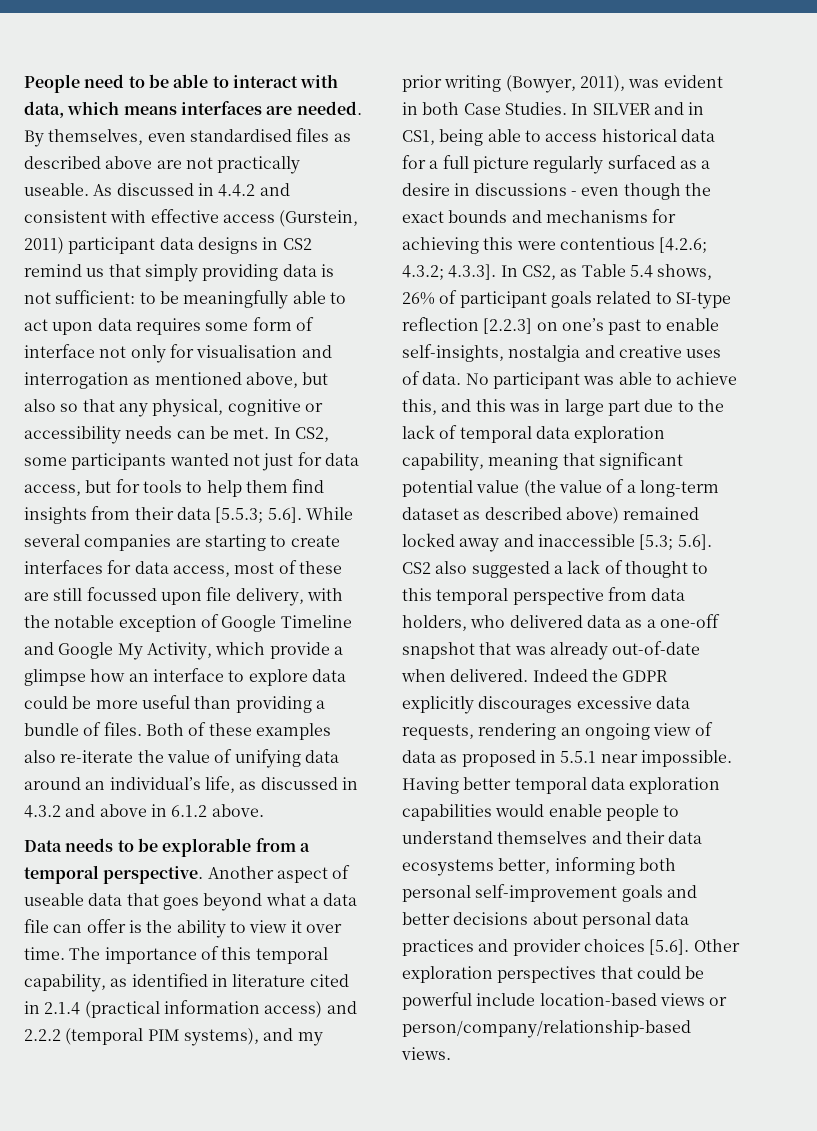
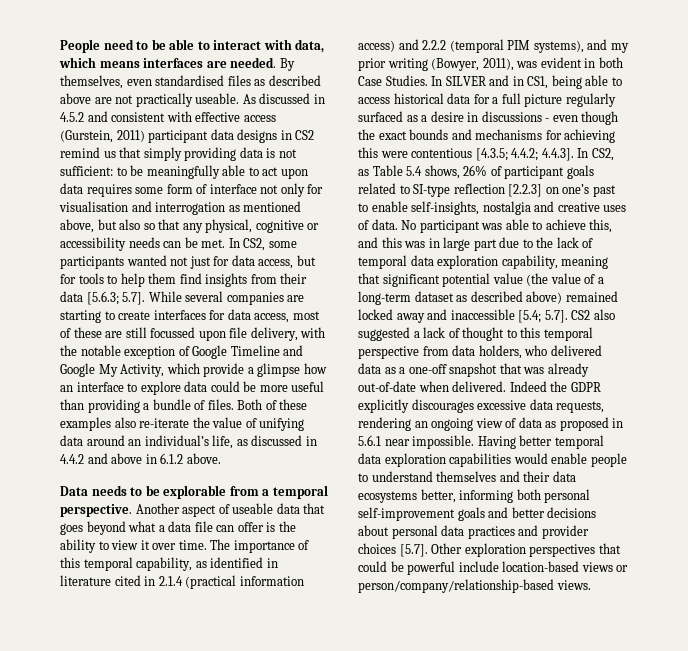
- As discussed in 4.4.2 and consistent with effective access (Gurstein, 2011) participant data designs in CS2 remind us that simply providing data is not sufficient: to be meaningfully able to act upon data requires some form of interface not only for visualisation and interrogation as mentioned above, but also so that any physical, cognitive or accessibility needs can be met.
+ As discussed in 4.5.2 and consistent with effective access (Gurstein, 2011) participant data designs in CS2 remind us that simply providing data is not sufficient: to be meaningfully able to act upon data requires some form of interface not only for visualisation and interrogation as mentioned above, but also so that any physical, cognitive or accessibility needs can be met.
- In CS2, some participants wanted not just for data access, but for tools to help them find insights from their data [5.5.3; 5.6]. While several companies are starting to create interfaces for data access, most of these are still focussed upon file delivery, with the notable exception of Google Timeline and Google My Activity, which provide a glimpse how an interface to explore data could be more useful than providing a bundle of files.
+ In CS2, some participants wanted not just for data access, but for tools to help them find insights from their data [5.6.3; 5.7]. While several companies are starting to create interfaces for data access, most of these are still focussed upon file delivery, with the notable exception of Google Timeline and Google My Activity, which provide a glimpse how an interface to explore data could be more useful than providing a bundle of files.
- Both of these examples also re-iterate the value of unifying data around an individual’s life, as discussed in 4.3.2 and above in 6.1.2 above.
+ Both of these examples also re-iterate the value of unifying data around an individual’s life, as discussed in 4.4.2 and above in 6.1.2 above.
- In SILVER and in CS1, being able to access historical data for a full picture regularly surfaced as a desire in discussions - even though the exact bounds and mechanisms for achieving this were contentious [4.2.6; 4.3.2; 4.3.3]. In CS2, as Table 5.4 shows, 26% of participant goals related to SI-type reflection [2.2.3] on one’s past to enable self-insights, nostalgia and creative uses of data.
+ In SILVER and in CS1, being able to access historical data for a full picture regularly surfaced as a desire in discussions - even though the exact bounds and mechanisms for achieving this were contentious [4.3.5; 4.4.2; 4.4.3]. In CS2, as Table 5.4 shows, 26% of participant goals related to SI-type reflection [2.2.3] on one’s past to enable self-insights, nostalgia and creative uses of data.
- No participant was able to achieve this, and this was in large part due to the lack of temporal data exploration capability, meaning that significant potential value (the value of a long-term dataset as described above) remained locked away and inaccessible [5.3; 5.6]. CS2 also suggested a lack of thought to this temporal perspective from data holders, who delivered data as a one-off snapshot that was already out-of-date when delivered.
+ No participant was able to achieve this, and this was in large part due to the lack of temporal data exploration capability, meaning that significant potential value (the value of a long-term dataset as described above) remained locked away and inaccessible [5.4; 5.7]. CS2 also suggested a lack of thought to this temporal perspective from data holders, who delivered data as a one-off snapshot that was already out-of-date when delivered.
- Indeed the GDPR explicitly discourages excessive data requests, rendering an ongoing view of data as proposed in 5.5.1 near impossible.
+ Indeed the GDPR explicitly discourages excessive data requests, rendering an ongoing view of data as proposed in 5.6.1 near impossible.
- Having better temporal data exploration capabilities would enable people to understand themselves and their data ecosystems better, informing both personal self-improvement goals and better decisions about personal data practices and provider choices [5.6]. Other exploration perspectives that could be powerful include location-based views or person/company/relationship-based views.
+ Having better temporal data exploration capabilities would enable people to understand themselves and their data ecosystems better, informing both personal self-improvement goals and better decisions about personal data practices and provider choices [5.7]. Other exploration perspectives that could be powerful include location-based views or person/company/relationship-based views.

